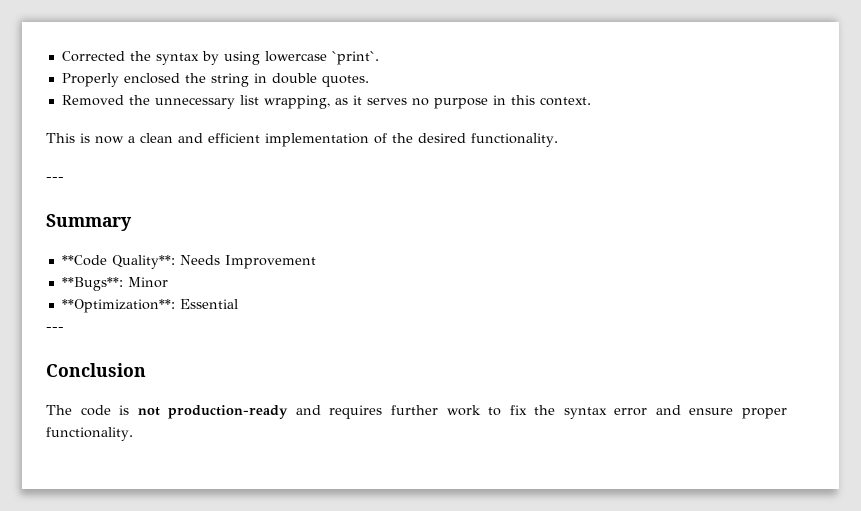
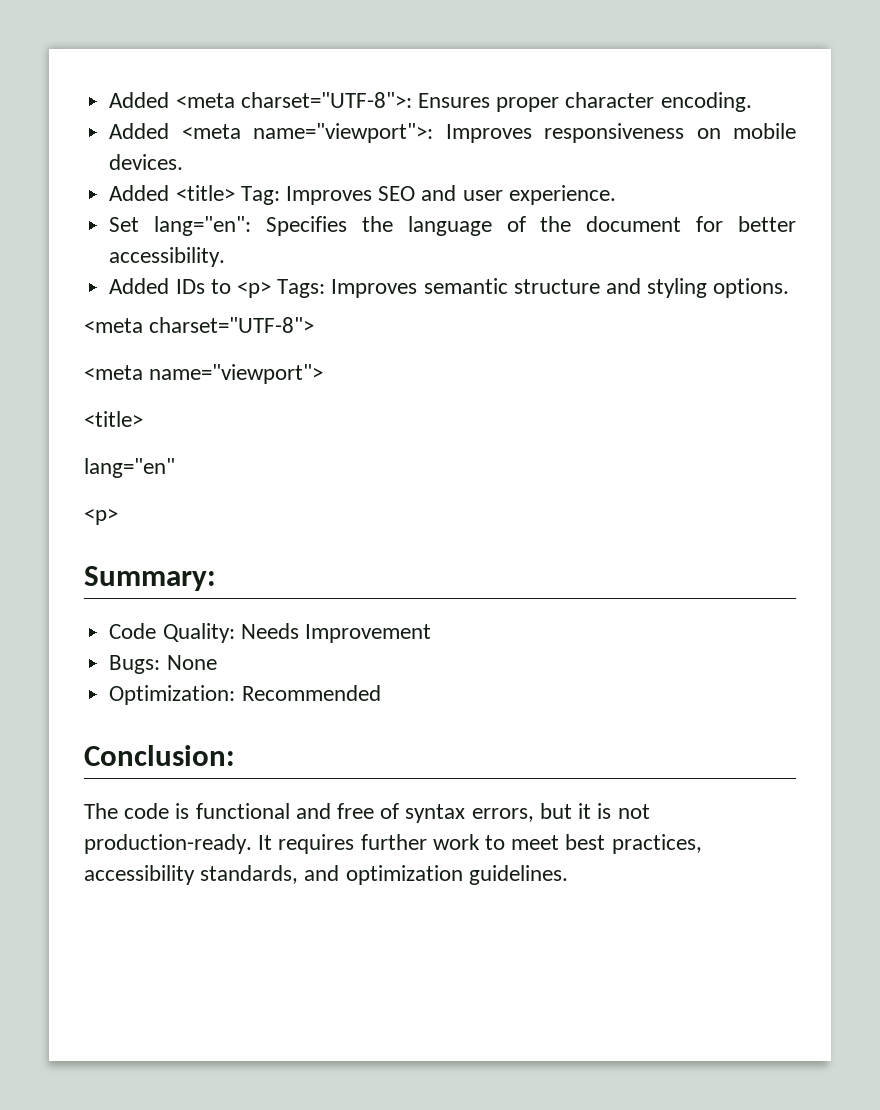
- Corrected the syntax by using lowercase `print`.
- Properly enclosed the string in double quotes.
- Removed the unnecessary list wrapping, as it serves no purpose in this context.
- This is now a clean and efficient implementation of the desired functionality.
- ---
- Summary
- **Code Quality**: Needs Improvement
- **Bugs**: Minor
- **Optimization**: Essential
- ---
- Conclusion
- The code is not production-ready and requires further work to fix the syntax error and ensure proper functionality.
+ Added <meta charset="UTF-8">: Ensures proper character encoding.
+ Added <meta name="viewport">: Improves responsiveness on mobile devices.
+ Added <title> Tag: Improves SEO and user experience.
+ Set lang="en": Specifies the language of the document for better accessibility.
+ Added IDs to <p> Tags: Improves semantic structure and styling options.
+ <meta charset="UTF-8">
+ <meta name="viewport">
+ <title>
+ lang="en"
+ <p>
+ Summary:
+ Code Quality: Needs Improvement
+ Bugs: None
+ Optimization: Recommended
+ Conclusion:
+ The code is functional and free of syntax errors, but it is not production-ready. It requires further work to meet best practices, accessibility standards, and optimization guidelines.

